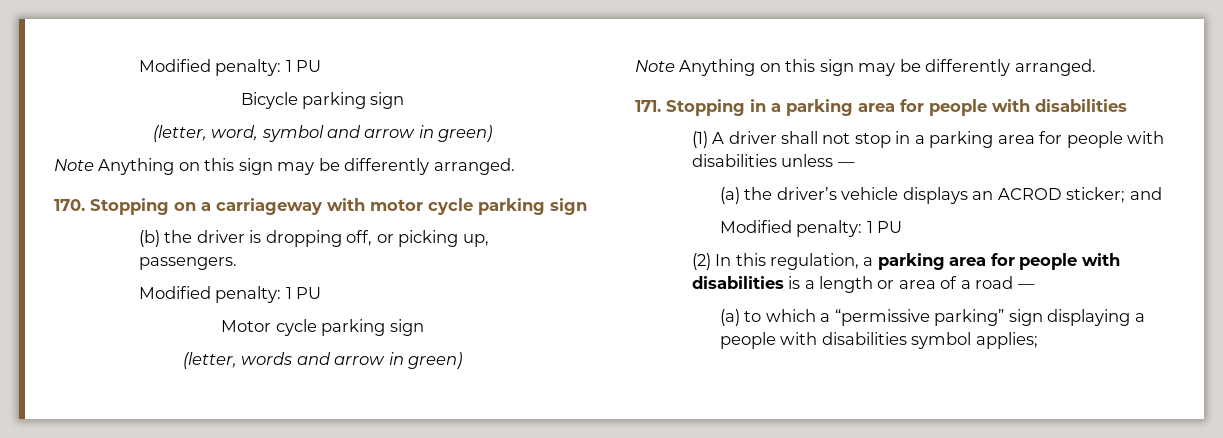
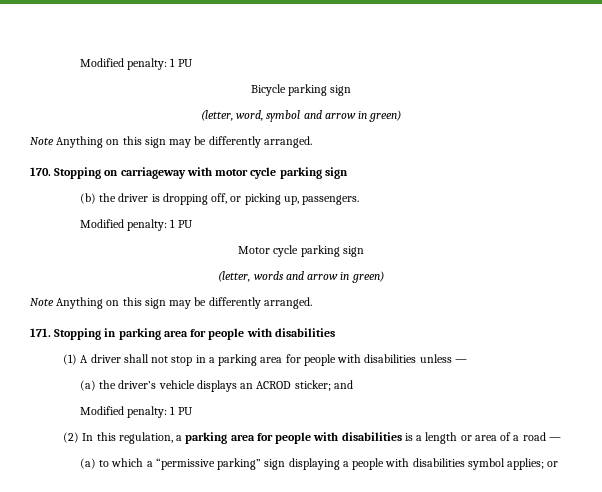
- 170. Stopping on a carriageway with motor cycle parking sign
+ 170. Stopping on carriageway with motor cycle parking sign
- 171. Stopping in a parking area for people with disabilities
+ 171. Stopping in parking area for people with disabilities
- (a) to which a “permissive parking” sign displaying a people with disabilities symbol applies;
+ (a) to which a “permissive parking” sign displaying a people with disabilities symbol applies; or

